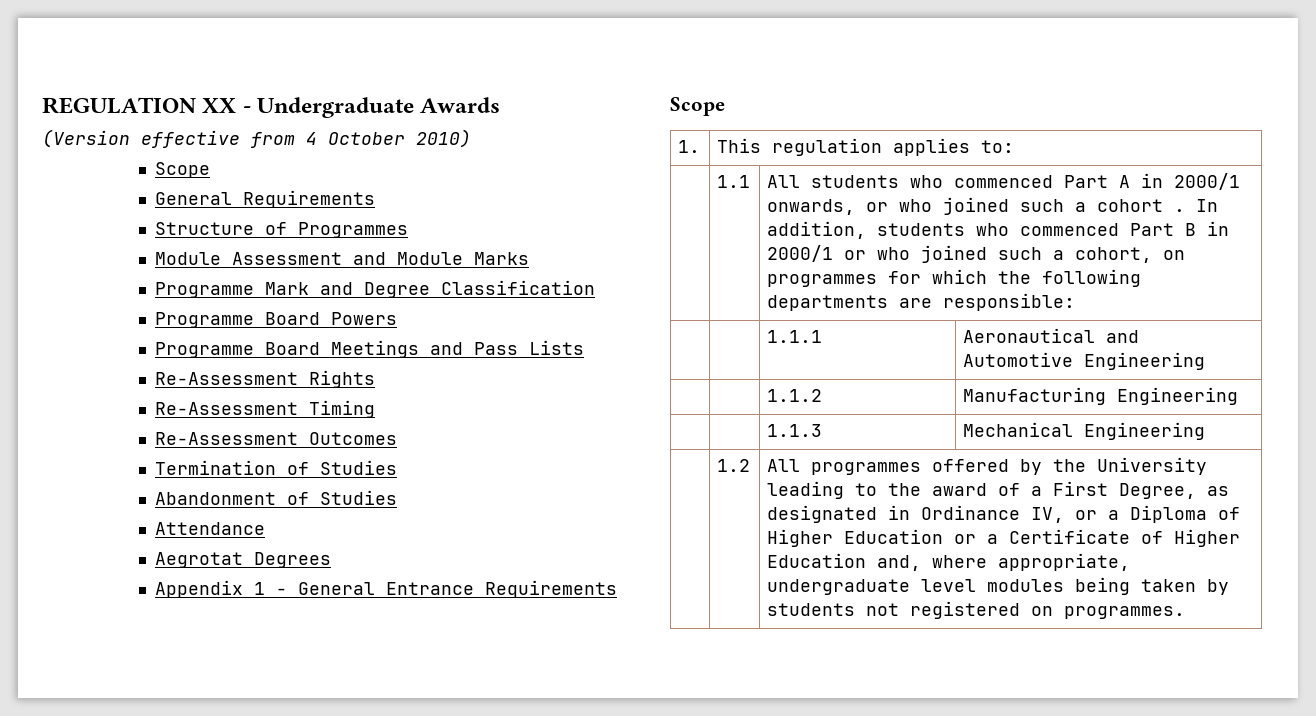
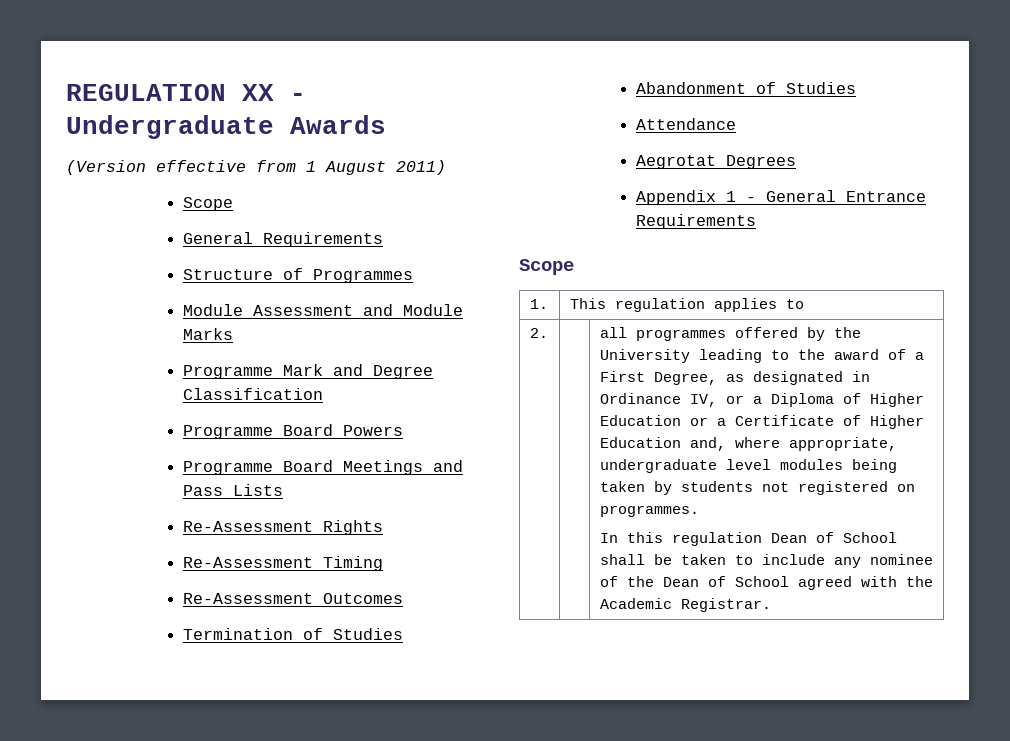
- (Version effective from 4 October 2010)
+ (Version effective from 1 August 2011)
- 1. | This regulation applies to:
- | 1.1 | All students who commenced Part A in 2000/1 onwards, or who joined such a cohort . In addition, students who commenced Part B in 2000/1 or who joined such a cohort, on programmes for which the following departments are responsible:
- | | 1.1.1 | Aeronautical and Automotive Engineering
- | | 1.1.2 | Manufacturing Engineering
- | | 1.1.3 | Mechanical Engineering
- | 1.2 | All programmes offered by the University leading to the award of a First Degree, as designated in Ordinance IV, or a Diploma of Higher Education or a Certificate of Higher Education and, where appropriate, undergraduate level modules being taken by students not registered on programmes.
+ 1. | This regulation applies to
+ 2. | | all programmes offered by the University leading to the award of a First Degree, as designated in Ordinance IV, or a Diploma of Higher Education or a Certificate of Higher Education and, where appropriate, undergraduate level modules being taken by students not registered on programmes.
+ In this regulation Dean of School shall be taken to include any nominee of the Dean of School agreed with the Academic Registrar.

